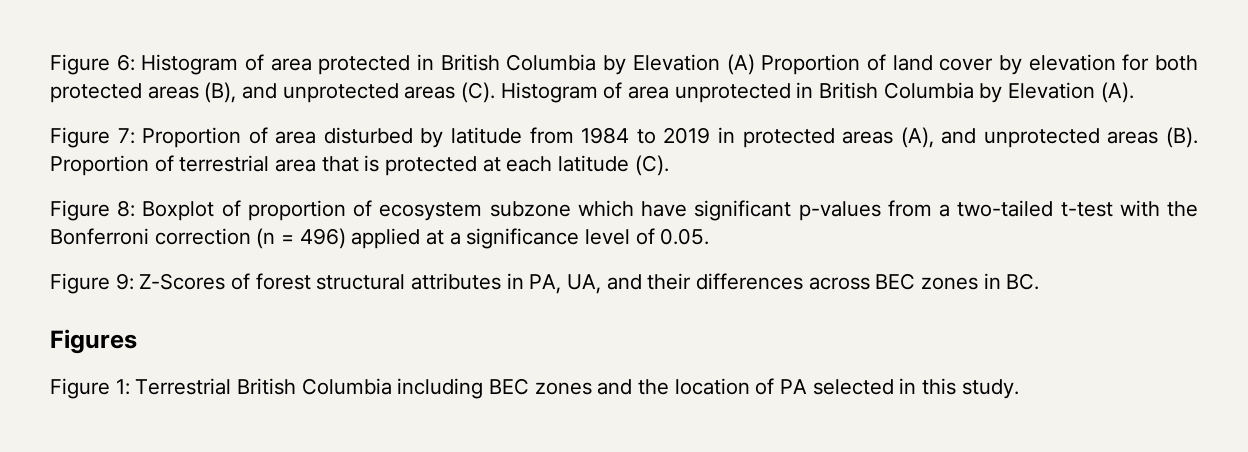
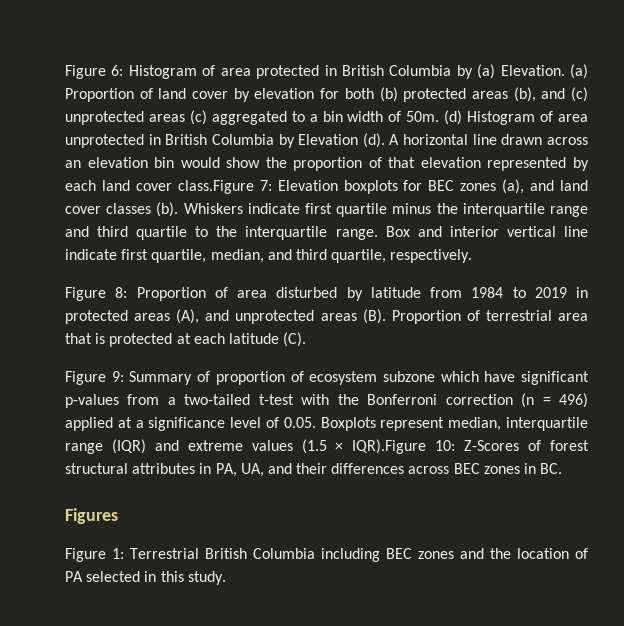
- Figure 6: Histogram of area protected in British Columbia by Elevation (A) Proportion of land cover by elevation for both protected areas (B), and unprotected areas (C). Histogram of area unprotected in British Columbia by Elevation (A).
- Figure 7: Proportion of area disturbed by latitude from 1984 to 2019 in protected areas (A), and unprotected areas (B). Proportion of terrestrial area that is protected at each latitude (C).
+ Figure 6: Histogram of area protected in British Columbia by (a) Elevation. (a) Proportion of land cover by elevation for both (b) protected areas (b), and (c) unprotected areas (c) aggregated to a bin width of 50m. (d) Histogram of area unprotected in British Columbia by Elevation (d). A horizontal line drawn across an elevation bin would show the proportion of that elevation represented by each land cover class.Figure 7: Elevation boxplots for BEC zones (a), and land cover classes (b). Whiskers indicate first quartile minus the interquartile range and third quartile to the interquartile range. Box and interior vertical line indicate first quartile, median, and third quartile, respectively.
+ Figure 8: Proportion of area disturbed by latitude from 1984 to 2019 in protected areas (A), and unprotected areas (B). Proportion of terrestrial area that is protected at each latitude (C).
- Figure 8: Boxplot of proportion of ecosystem subzone which have significant p-values from a two-tailed t-test with the Bonferroni correction (n = 496) applied at a significance level of 0.05.
- Figure 9: Z-Scores of forest structural attributes in PA, UA, and their differences across BEC zones in BC.
+ Figure 9: Summary of proportion of ecosystem subzone which have significant p-values from a two-tailed t-test with the Bonferroni correction (n = 496) applied at a significance level of 0.05. Boxplots represent median, interquartile range (IQR) and extreme values (1.5 × IQR).Figure 10: Z-Scores of forest structural attributes in PA, UA, and their differences across BEC zones in BC.

